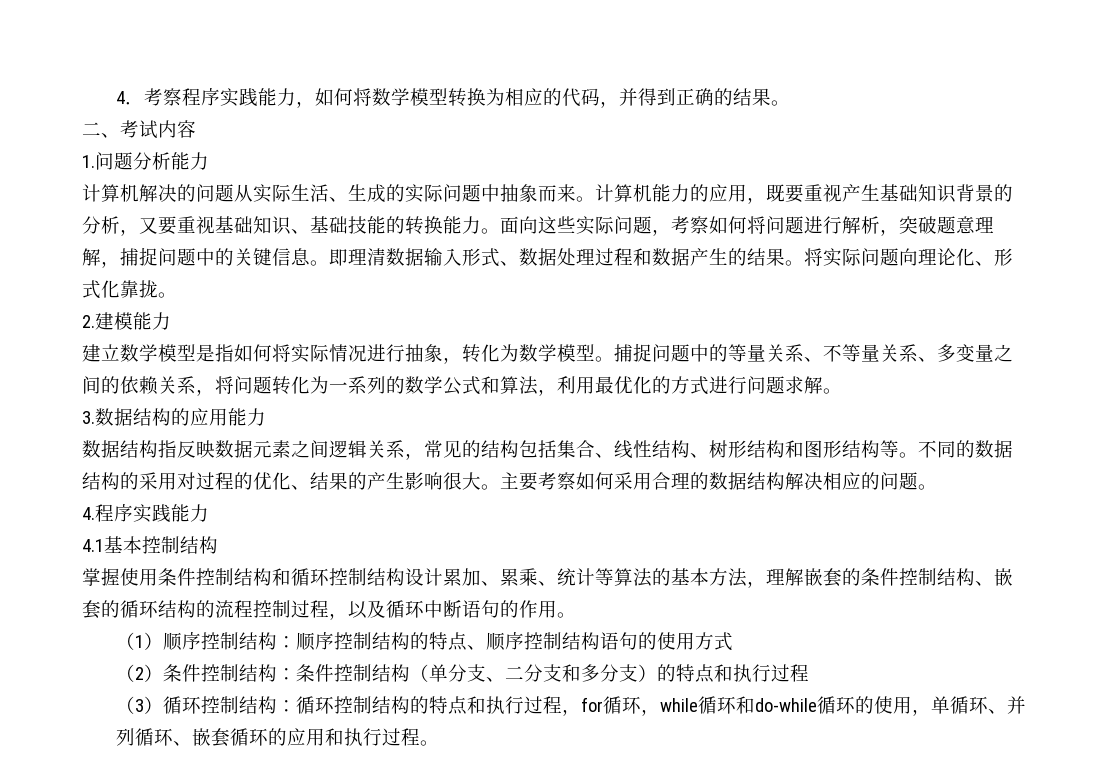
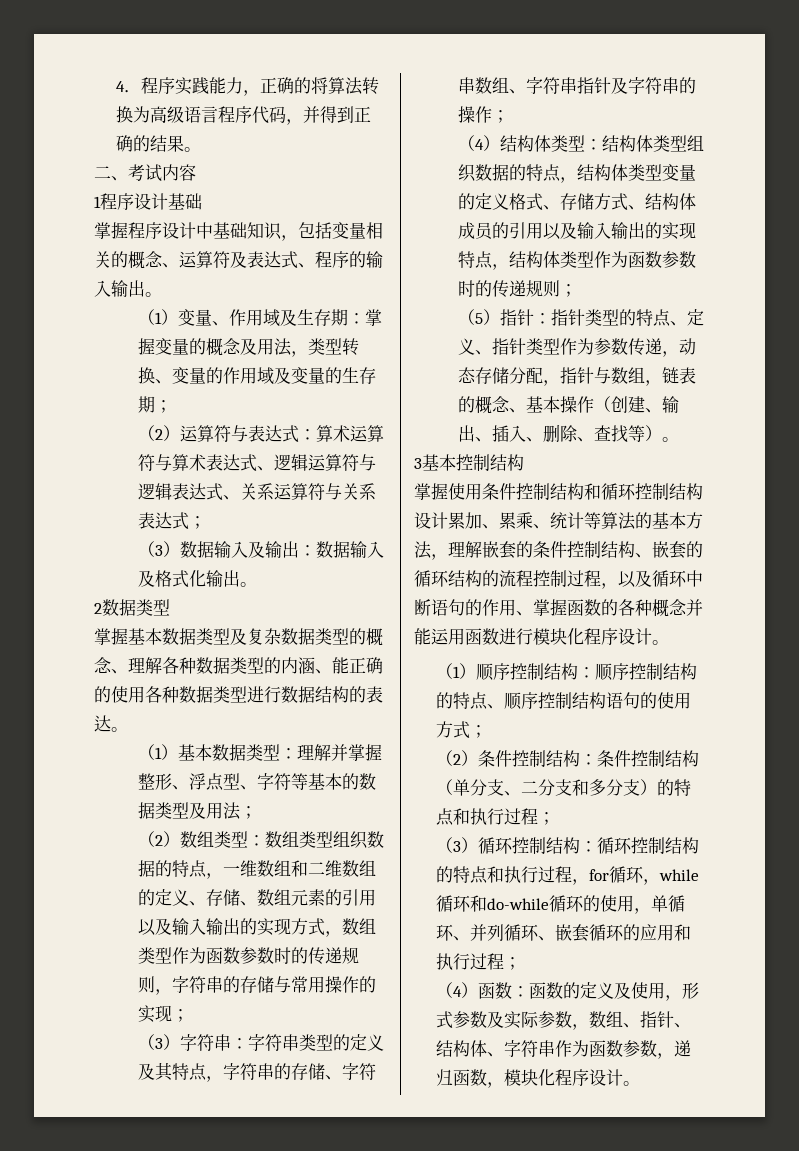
- 4．考察程序实践能力，如何将数学模型转换为相应的代码，并得到正确的结果。
+ 4．程序实践能力，正确的将算法转换为高级语言程序代码，并得到正确的结果。
- 1.问题分析能力
- 计算机解决的问题从实际生活、生成的实际问题中抽象而来。计算机能力的应用，既要重视产生基础知识背景的分析，又要重视基础知识、基础技能的转换能力。面向这些实际问题，考察如何将问题进行解析，突破题意理解，捕捉问题中的关键信息。即理清数据输入形式、数据处理过程和数据产生的结果。将实际问题向理论化、形式化靠拢。
- 2.建模能力
- 建立数学模型是指如何将实际情况进行抽象，转化为数学模型。捕捉问题中的等量关系、不等量关系、多变量之间的依赖关系，将问题转化为一系列的数学公式和算法，利用最优化的方式进行问题求解。
- 3.数据结构的应用能力
- 数据结构指反映数据元素之间逻辑关系，常见的结构包括集合、线性结构、树形结构和图形结构等。不同的数据结构的采用对过程的优化、结果的产生影响很大。主要考察如何采用合理的数据结构解决相应的问题。
- 4.程序实践能力
- 4.1基本控制结构
+ 1程序设计基础
+ 掌握程序设计中基础知识，包括变量相关的概念、运算符及表达式、程序的输入输出。
+ （1）变量、作用域及生存期：掌握变量的概念及用法，类型转换、变量的作用域及变量的生存期；
+ （2）运算符与表达式：算术运算符与算术表达式、逻辑运算符与逻辑表达式、关系运算符与关系表达式；
+ （3）数据输入及输出：数据输入及格式化输出。
+ 2数据类型
+ 掌握基本数据类型及复杂数据类型的概念、理解各种数据类型的内涵、能正确的使用各种数据类型进行数据结构的表达。
+ （1）基本数据类型：理解并掌握整形、浮点型、字符等基本的数据类型及用法；
+ （2）数组类型：数组类型组织数据的特点，一维数组和二维数组的定义、存储、数组元素的引用以及输入输出的实现方式，数组类型作为函数参数时的传递规则，字符串的存储与常用操作的实现；
+ （3）字符串：字符串类型的定义及其特点，字符串的存储、字符串数组、字符串指针及字符串的操作；
+ （4）结构体类型：结构体类型组织数据的特点，结构体类型变量的定义格式、存储方式、结构体成员的引用以及输入输出的实现特点，结构体类型作为函数参数时的传递规则；
+ （5）指针：指针类型的特点、定义、指针类型作为参数传递，动态存储分配，指针与数组，链表的概念、基本操作（创建、输出、插入、删除、查找等）。
+ 3基本控制结构
- 掌握使用条件控制结构和循环控制结构设计累加、累乘、统计等算法的基本方法，理解嵌套的条件控制结构、嵌套的循环结构的流程控制过程，以及循环中断语句的作用。
+ 掌握使用条件控制结构和循环控制结构设计累加、累乘、统计等算法的基本方法，理解嵌套的条件控制结构、嵌套的循环结构的流程控制过程，以及循环中断语句的作用、掌握函数的各种概念并能运用函数进行模块化程序设计。
- （1）顺序控制结构：顺序控制结构的特点、顺序控制结构语句的使用方式
+ （1）顺序控制结构：顺序控制结构的特点、顺序控制结构语句的使用方式；
- （2）条件控制结构：条件控制结构（单分支、二分支和多分支）的特点和执行过程
+ （2）条件控制结构：条件控制结构（单分支、二分支和多分支）的特点和执行过程；
- （3）循环控制结构：循环控制结构的特点和执行过程，for循环，while循环和do-while循环的使用，单循环、并列循环、嵌套循环的应用和执行过程。
+ （3）循环控制结构：循环控制结构的特点和执行过程，for循环，while循环和do-while循环的使用，单循环、并列循环、嵌套循环的应用和执行过程；
+ （4）函数：函数的定义及使用，形式参数及实际参数，数组、指针、结构体、字符串作为函数参数，递归函数，模块化程序设计。

